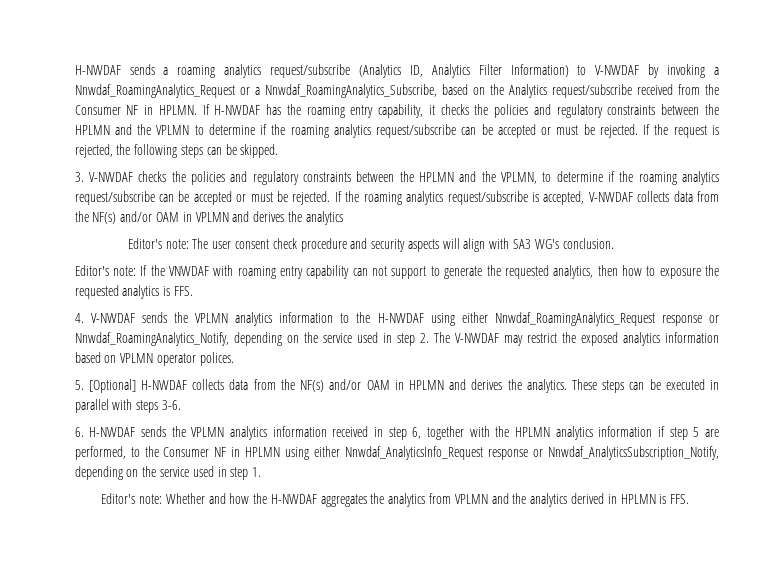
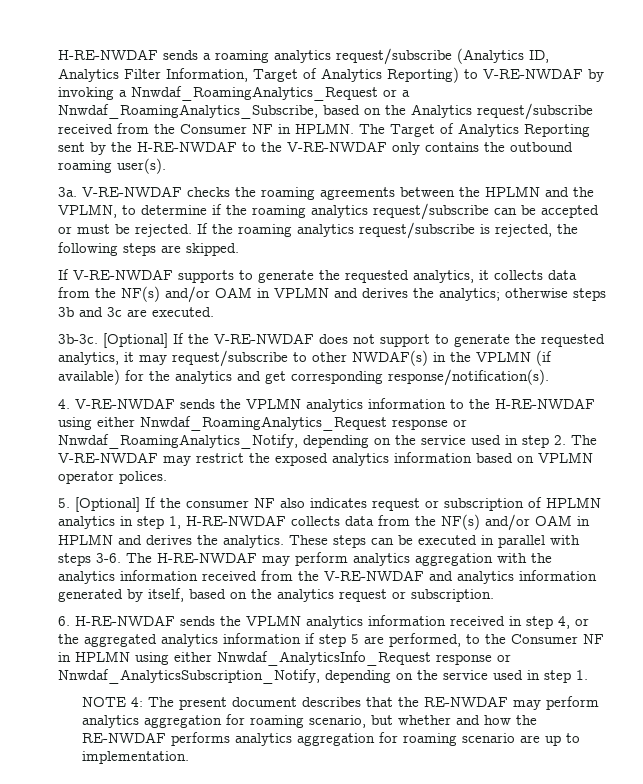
- H-NWDAF sends a roaming analytics request/subscribe (Analytics ID, Analytics Filter Information) to V-NWDAF by invoking a Nnwdaf_RoamingAnalytics_Request or a Nnwdaf_RoamingAnalytics_Subscribe, based on the Analytics request/subscribe received from the Consumer NF in HPLMN.
+ H-RE-NWDAF sends a roaming analytics request/subscribe (Analytics ID, Analytics Filter Information, Target of Analytics Reporting) to V-RE-NWDAF by invoking a Nnwdaf_RoamingAnalytics_Request or a Nnwdaf_RoamingAnalytics_Subscribe, based on the Analytics request/subscribe received from the Consumer NF in HPLMN.
- If H-NWDAF has the roaming entry capability, it checks the policies and regulatory constraints between the HPLMN and the VPLMN to determine if the roaming analytics request/subscribe can be accepted or must be rejected. If the request is rejected, the following steps can be skipped.
- 3. V-NWDAF checks the policies and regulatory constraints between the HPLMN and the VPLMN, to determine if the roaming analytics request/subscribe can be accepted or must be rejected.
+ The Target of Analytics Reporting sent by the H-RE-NWDAF to the V-RE-NWDAF only contains the outbound roaming user(s).
+ 3a. V-RE-NWDAF checks the roaming agreements between the HPLMN and the VPLMN, to determine if the roaming analytics request/subscribe can be accepted or must be rejected.
- If the roaming analytics request/subscribe is accepted, V-NWDAF collects data from the NF(s) and/or OAM in VPLMN and derives the analytics
- Editor's note: The user consent check procedure and security aspects will align with SA3 WG's conclusion.
- Editor's note: If the VNWDAF with roaming entry capability can not support to generate the requested analytics, then how to exposure the requested analytics is FFS.
+ If the roaming analytics request/subscribe is rejected, the following steps are skipped.
+ If V-RE-NWDAF supports to generate the requested analytics, it collects data from the NF(s) and/or OAM in VPLMN and derives the analytics; otherwise steps 3b and 3c are executed.
+ 3b-3c. [Optional] If the V-RE-NWDAF does not support to generate the requested analytics, it may request/subscribe to other NWDAF(s) in the VPLMN (if available) for the analytics and get corresponding response/notification(s).
- 4. V-NWDAF sends the VPLMN analytics information to the H-NWDAF using either Nnwdaf_RoamingAnalytics_Request response or Nnwdaf_RoamingAnalytics_Notify, depending on the service used in step 2. The V-NWDAF may restrict the exposed analytics information based on VPLMN operator polices.
+ 4. V-RE-NWDAF sends the VPLMN analytics information to the H-RE-NWDAF using either Nnwdaf_RoamingAnalytics_Request response or Nnwdaf_RoamingAnalytics_Notify, depending on the service used in step 2. The V-RE-NWDAF may restrict the exposed analytics information based on VPLMN operator polices.
- 5. [Optional] H-NWDAF collects data from the NF(s) and/or OAM in HPLMN and derives the analytics.
+ 5. [Optional] If the consumer NF also indicates request or subscription of HPLMN analytics in step 1, H-RE-NWDAF collects data from the NF(s) and/or OAM in HPLMN and derives the analytics.
+ The H-RE-NWDAF may perform analytics aggregation with the analytics information received from the V-RE-NWDAF and analytics information generated by itself, based on the analytics request or subscription.
- 6. H-NWDAF sends the VPLMN analytics information received in step 6, together with the HPLMN analytics information if step 5 are performed, to the Consumer NF in HPLMN using either Nnwdaf_AnalyticsInfo_Request response or Nnwdaf_AnalyticsSubscription_Notify, depending on the service used in step 1.
+ 6. H-RE-NWDAF sends the VPLMN analytics information received in step 4, or the aggregated analytics information if step 5 are performed, to the Consumer NF in HPLMN using either Nnwdaf_AnalyticsInfo_Request response or Nnwdaf_AnalyticsSubscription_Notify, depending on the service used in step 1.
- Editor's note: Whether and how the H-NWDAF aggregates the analytics from VPLMN and the analytics derived in HPLMN is FFS.
+ NOTE 4: The present document describes that the RE-NWDAF may perform analytics aggregation for roaming scenario, but whether and how the RE-NWDAF performs analytics aggregation for roaming scenario are up to implementation.

